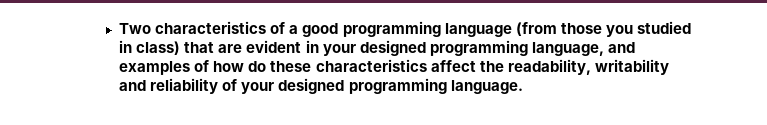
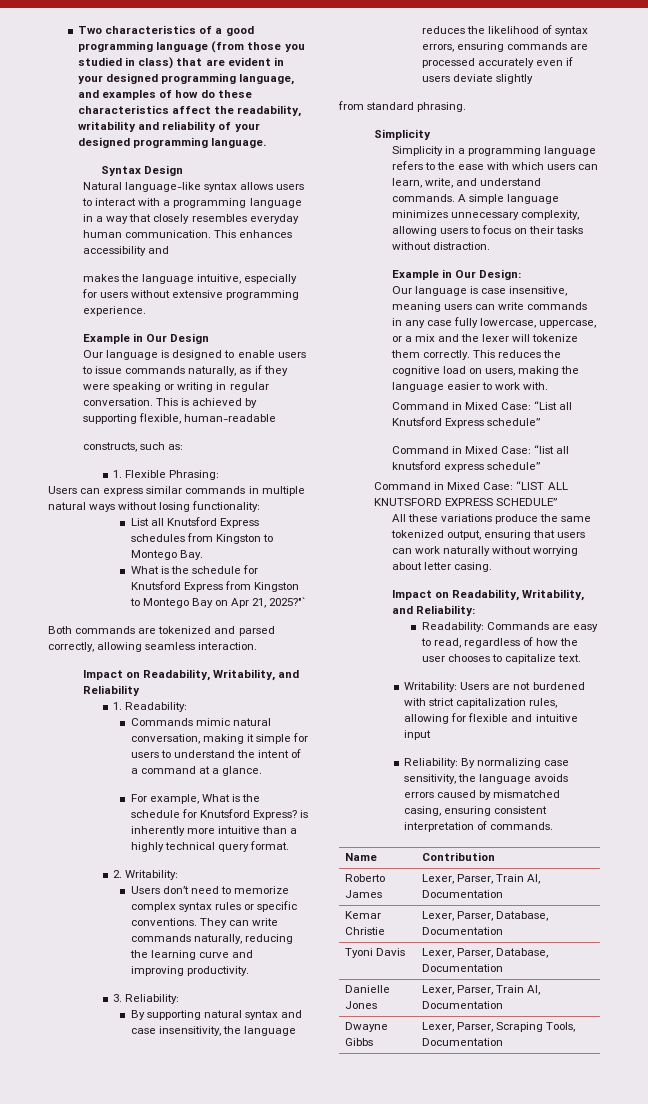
+ Syntax Design
+ Natural language-like syntax allows users to interact with a programming language in a way that closely resembles everyday human communication. This enhances accessibility and
+ makes the language intuitive, especially for users without extensive programming experience.
+ Example in Our Design
+ Our language is designed to enable users to issue commands naturally, as if they were speaking or writing in regular conversation. This is achieved by supporting flexible, human-readable
+ constructs, such as:
+ 1. Flexible Phrasing:
+ Users can express similar commands in multiple natural ways without losing functionality:
+ List all Knutsford Express schedules from Kingston to Montego Bay.
+ What is the schedule for Knutsford Express from Kingston to Montego Bay on Apr 21, 2025?"`
+ Both commands are tokenized and parsed correctly, allowing seamless interaction.
+ Impact on Readability, Writability, and Reliability
+ 1. Readability:
+ Commands mimic natural conversation, making it simple for users to understand the intent of a command at a glance.
+ For example, What is the schedule for Knutsford Express? is inherently more intuitive than a highly technical query format.
+ 2. Writability:
+ Users don’t need to memorize complex syntax rules or specific conventions. They can write commands naturally, reducing the learning curve and improving productivity.
+ 3. Reliability:
+ By supporting natural syntax and case insensitivity, the language reduces the likelihood of syntax errors, ensuring commands are processed accurately even if users deviate slightly
+ from standard phrasing.
+ Simplicity
+ Simplicity in a programming language refers to the ease with which users can learn, write, and understand commands. A simple language minimizes unnecessary complexity, allowing users to focus on their tasks without distraction.
+ Example in Our Design:
+ Our language is case insensitive, meaning users can write commands in any case fully lowercase, uppercase, or a mix and the lexer will tokenize them correctly. This reduces the cognitive load on users, making the language easier to work with.
+ Command in Mixed Case: “List all Knutsford Express schedule”
+ Command in Mixed Case: “list all knutsford express schedule”
+ Command in Mixed Case: “LIST ALL KNUTSFORD EXPRESS SCHEDULE”
+ All these variations produce the same tokenized output, ensuring that users can work naturally without worrying about letter casing.
+ Impact on Readability, Writability, and Reliability:
+ Readability: Commands are easy to read, regardless of how the user chooses to capitalize text.
+ Writability: Users are not burdened with strict capitalization rules, allowing for flexible and intuitive input
+ Reliability: By normalizing case sensitivity, the language avoids errors caused by mismatched casing, ensuring consistent interpretation of commands.
+ Name | Contribution
+ Roberto James | Lexer, Parser, Train AI, Documentation
+ Kemar Christie | Lexer, Parser, Database, Documentation
+ Tyoni Davis | Lexer, Parser, Database, Documentation
+ Danielle Jones | Lexer, Parser, Train AI, Documentation
+ Dwayne Gibbs | Lexer, Parser, Scraping Tools, Documentation

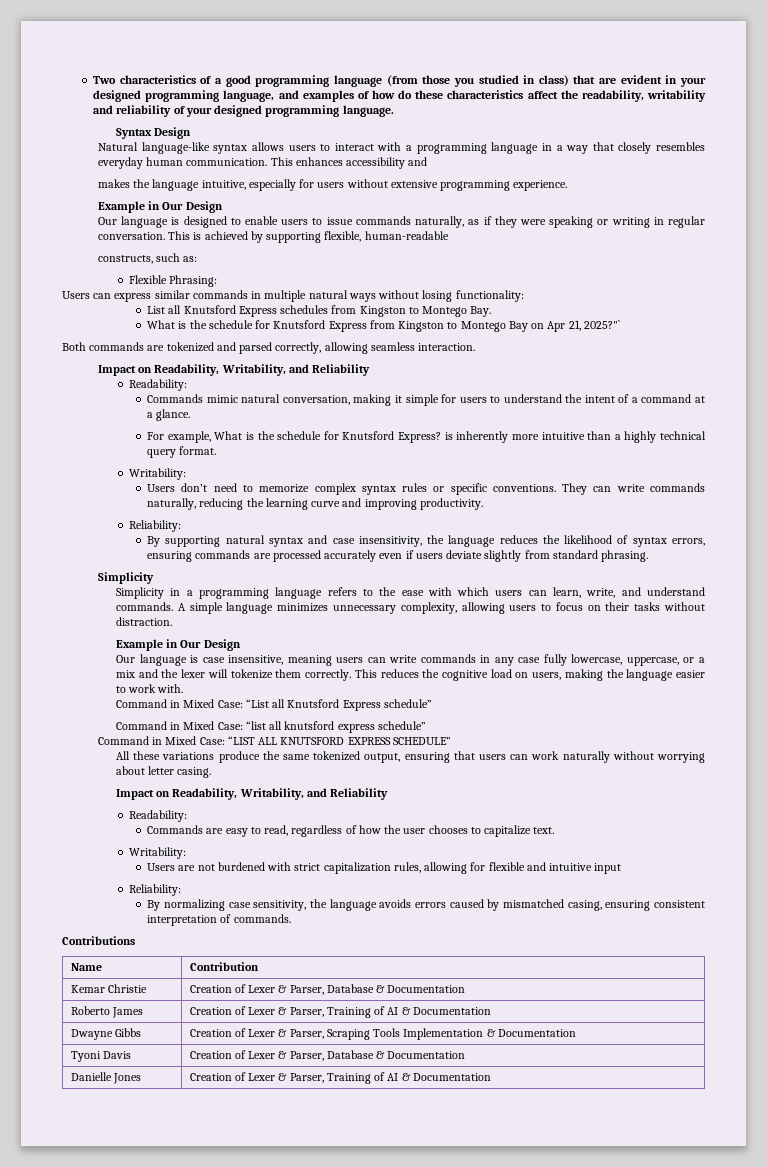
- 1. Flexible Phrasing:
+ Flexible Phrasing:
  Both commands are tokenized and parsed correctly, allowing seamless interaction.
  Impact on Readability, Writability, and Reliability
- 1. Readability:
+ Readability:
  For example, What is the schedule for Knutsford Express? is inherently more intuitive than a highly technical query format.
- 2. Writability:
+ Writability:
  They can write commands naturally, reducing the learning curve and improving productivity.
- 3. Reliability:
+ Reliability:
- By supporting natural syntax and case insensitivity, the language reduces the likelihood of syntax errors, ensuring commands are processed accurately even if users deviate slightly
- from standard phrasing.
+ By supporting natural syntax and case insensitivity, the language reduces the likelihood of syntax errors, ensuring commands are processed accurately even if users deviate slightly from standard phrasing.
  A simple language minimizes unnecessary complexity, allowing users to focus on their tasks without distraction.
- Example in Our Design:
+ Example in Our Design
  All these variations produce the same tokenized output, ensuring that users can work naturally without worrying about letter casing.
- Impact on Readability, Writability, and Reliability:
- Readability: Commands are easy to read, regardless of how the user chooses to capitalize text.
- Writability: Users are not burdened with strict capitalization rules, allowing for flexible and intuitive input
- Reliability: By normalizing case sensitivity, the language avoids errors caused by mismatched casing, ensuring consistent interpretation of commands.
+ Impact on Readability, Writability, and Reliability
+ Readability:
+ Commands are easy to read, regardless of how the user chooses to capitalize text.
+ Writability:
+ Users are not burdened with strict capitalization rules, allowing for flexible and intuitive input
+ Reliability:
+ By normalizing case sensitivity, the language avoids errors caused by mismatched casing, ensuring consistent interpretation of commands.
+ Contributions
- Roberto James | Lexer, Parser, Train AI, Documentation
- Kemar Christie | Lexer, Parser, Database, Documentation
- Tyoni Davis | Lexer, Parser, Database, Documentation
- Danielle Jones | Lexer, Parser, Train AI, Documentation
- Dwayne Gibbs | Lexer, Parser, Scraping Tools, Documentation
+ Kemar Christie | Creation of Lexer & Parser, Database & Documentation
+ Roberto James | Creation of Lexer & Parser, Training of AI & Documentation
+ Dwayne Gibbs | Creation of Lexer & Parser, Scraping Tools Implementation & Documentation
+ Tyoni Davis | Creation of Lexer & Parser, Database & Documentation
+ Danielle Jones | Creation of Lexer & Parser, Training of AI & Documentation

